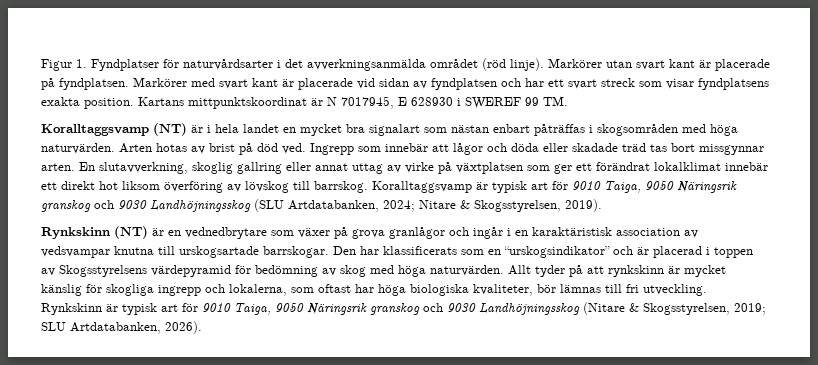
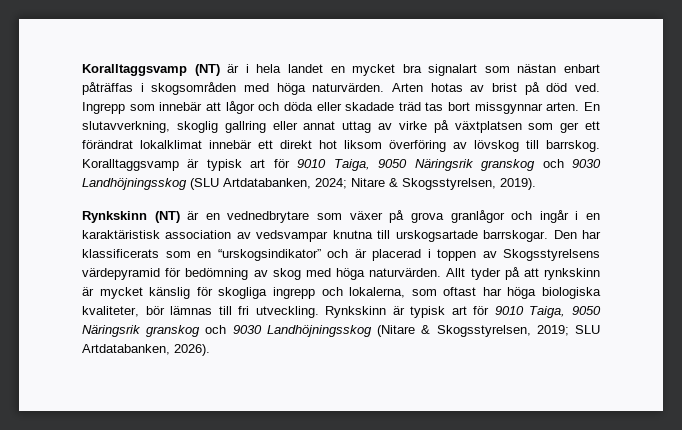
- Figur 1. Fyndplatser för naturvårdsarter i det avverkningsanmälda området (röd linje). Markörer utan svart kant är placerade på fyndplatsen. Markörer med svart kant är placerade vid sidan av fyndplatsen och har ett svart streck som visar fyndplatsens exakta position. Kartans mittpunktskoordinat är N 7017945, E 628930 i SWEREF 99 TM.

